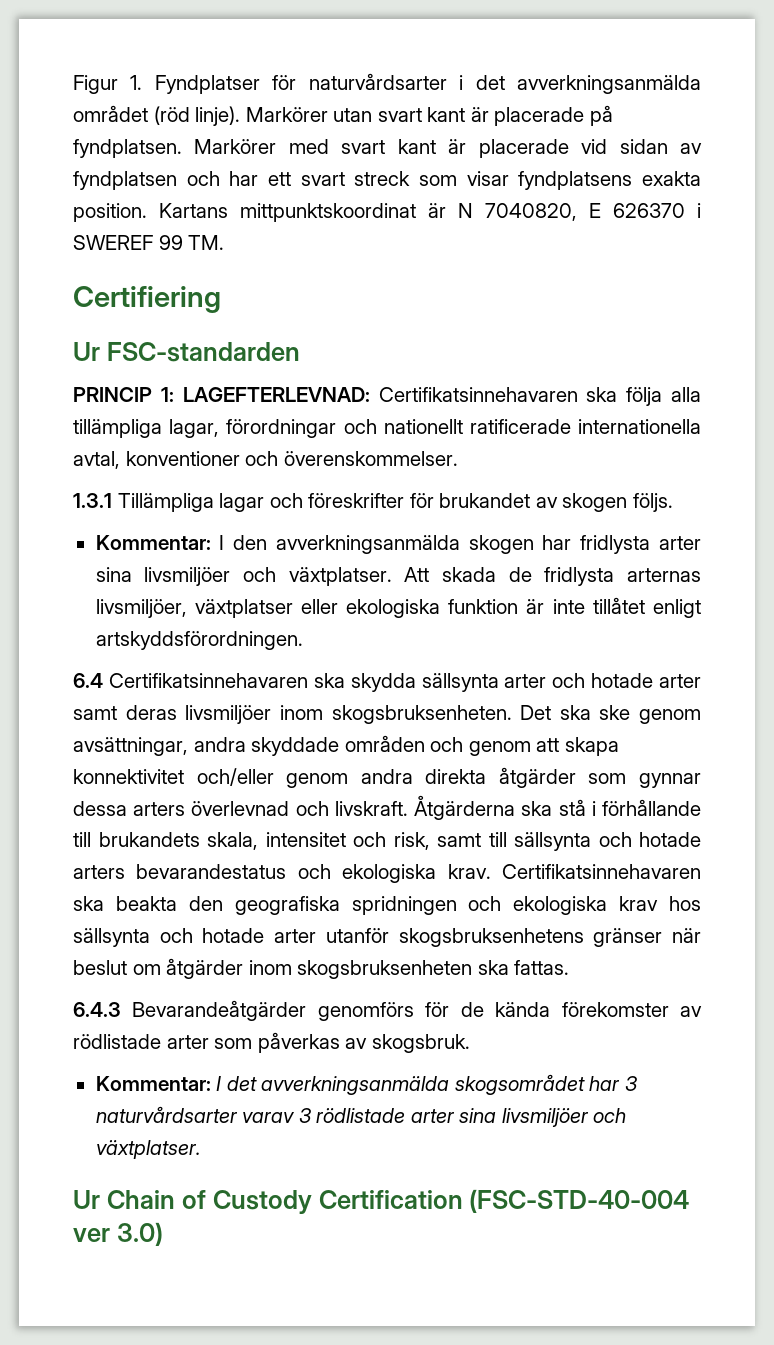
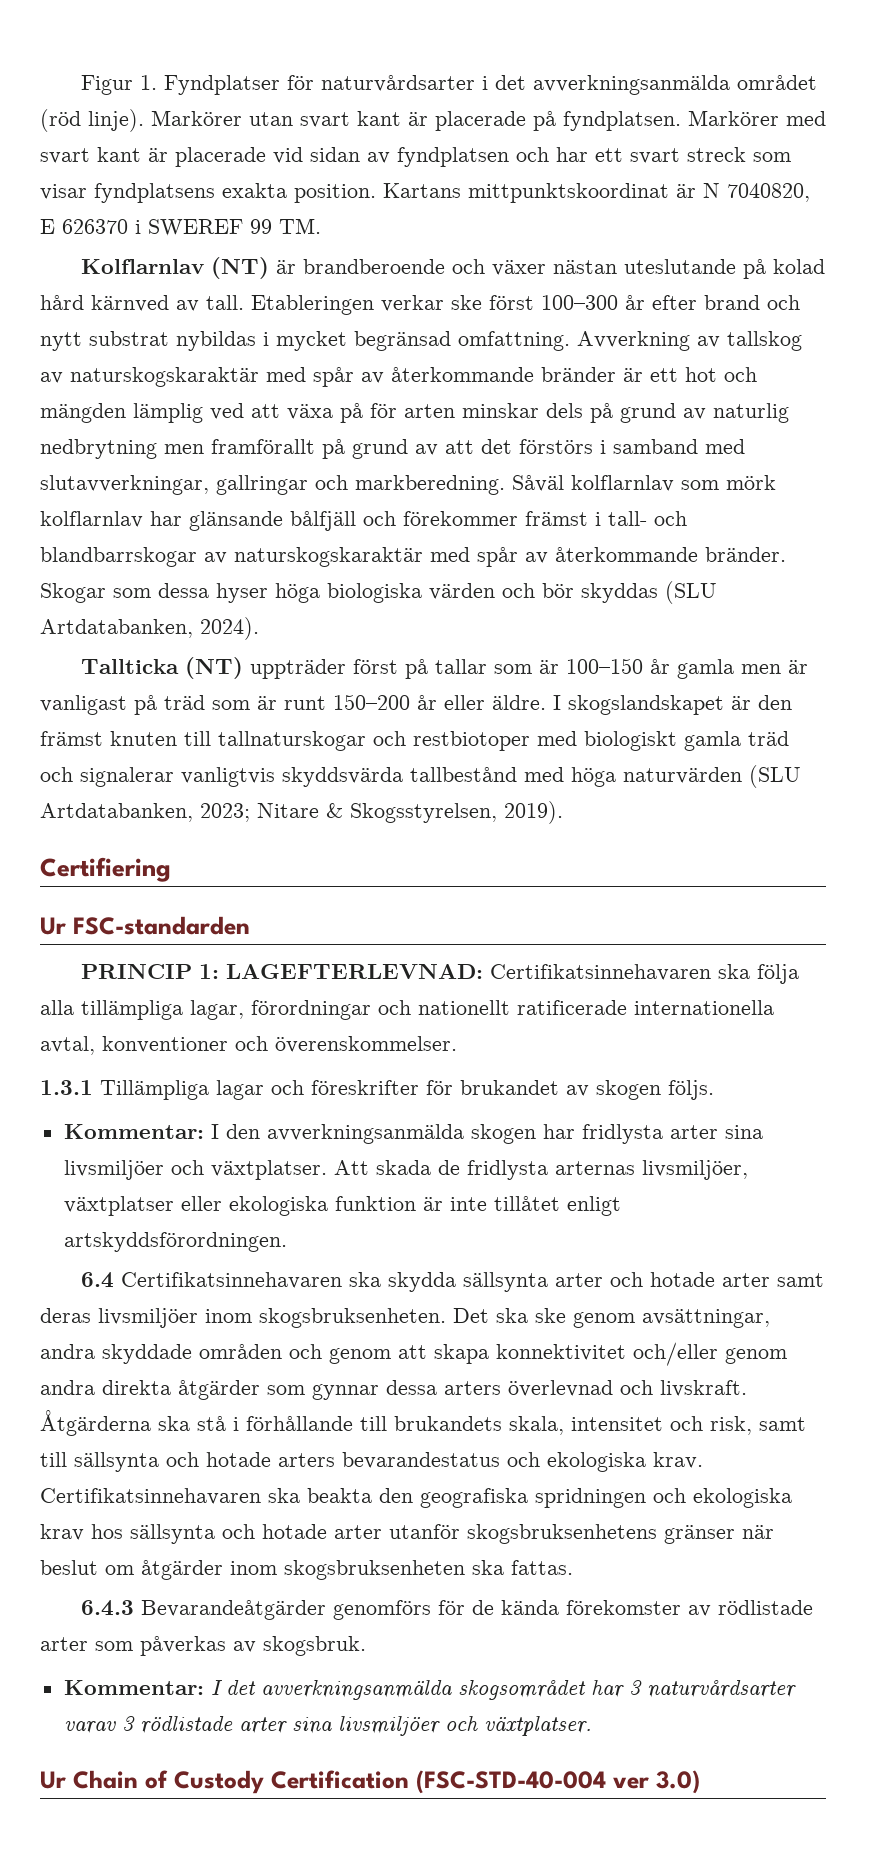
+ Kolflarnlav (NT) är brandberoende och växer nästan uteslutande på kolad hård kärnved av tall. Etableringen verkar ske först 100–300 år efter brand och nytt substrat nybildas i mycket begränsad omfattning. Avverkning av tallskog av naturskogskaraktär med spår av återkommande bränder är ett hot och mängden lämplig ved att växa på för arten minskar dels på grund av naturlig nedbrytning men framförallt på grund av att det förstörs i samband med slutavverkningar, gallringar och markberedning. Såväl kolflarnlav som mörk kolflarnlav har glänsande bålfjäll och förekommer främst i tall- och blandbarrskogar av naturskogskaraktär med spår av återkommande bränder. Skogar som dessa hyser höga biologiska värden och bör skyddas (SLU Artdatabanken, 2024).
+ Tallticka (NT) uppträder först på tallar som är 100–150 år gamla men är vanligast på träd som är runt 150–200 år eller äldre. I skogslandskapet är den främst knuten till tallnaturskogar och restbiotoper med biologiskt gamla träd och signalerar vanligtvis skyddsvärda tallbestånd med höga naturvärden (SLU Artdatabanken, 2023; Nitare & Skogsstyrelsen, 2019).

